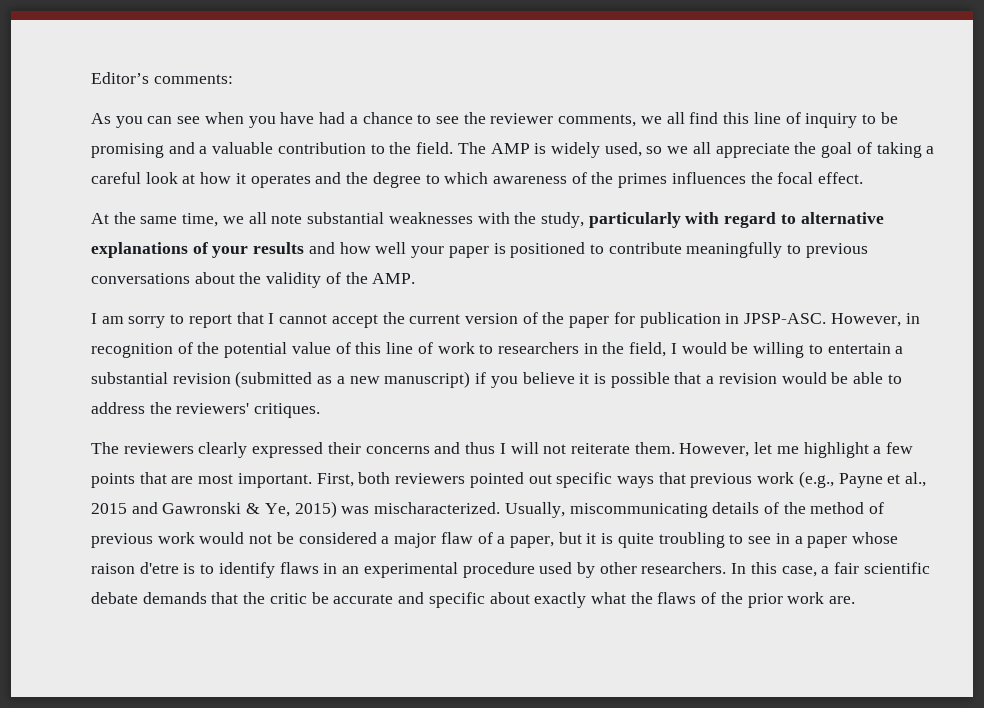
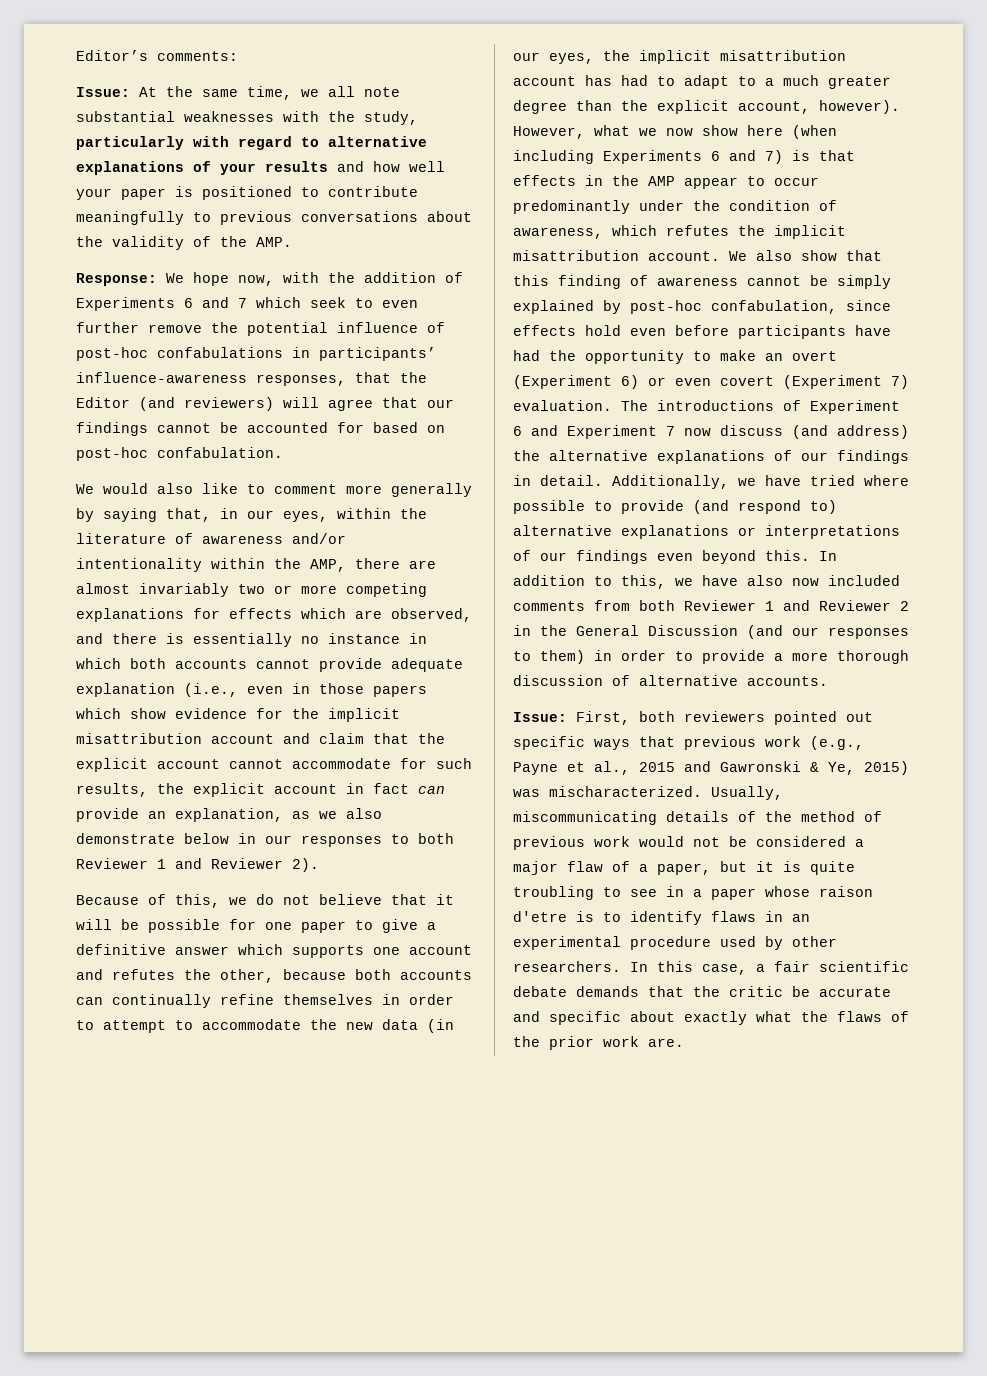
- As you can see when you have had a chance to see the reviewer comments, we all find this line of inquiry to be promising and a valuable contribution to the field. The AMP is widely used, so we all appreciate the goal of taking a careful look at how it operates and the degree to which awareness of the primes influences the focal effect.
- At the same time, we all note substantial weaknesses with the study, particularly with regard to alternative explanations of your results and how well your paper is positioned to contribute meaningfully to previous conversations about the validity of the AMP.
+ Issue: At the same time, we all note substantial weaknesses with the study, particularly with regard to alternative explanations of your results and how well your paper is positioned to contribute meaningfully to previous conversations about the validity of the AMP.
- I am sorry to report that I cannot accept the current version of the paper for publication in JPSP-ASC. However, in recognition of the potential value of this line of work to researchers in the field, I would be willing to entertain a substantial revision (submitted as a new manuscript) if you believe it is possible that a revision would be able to address the reviewers' critiques.
- The reviewers clearly expressed their concerns and thus I will not reiterate them. However, let me highlight a few points that are most important. First, both reviewers pointed out specific ways that previous work (e.g., Payne et al., 2015 and Gawronski & Ye, 2015) was mischaracterized.
+ Response: We hope now, with the addition of Experiments 6 and 7 which seek to even further remove the potential influence of post-hoc confabulations in participants’ influence-awareness responses, that the Editor (and reviewers) will agree that our findings cannot be accounted for based on post-hoc confabulation.
+ We would also like to comment more generally by saying that, in our eyes, within the literature of awareness and/or intentionality within the AMP, there are almost invariably two or more competing explanations for effects which are observed, and there is essentially no instance in which both accounts cannot provide adequate explanation (i.e., even in those papers which show evidence for the implicit misattribution account and claim that the explicit account cannot accommodate for such results, the explicit account in fact can provide an explanation, as we also demonstrate below in our responses to both Reviewer 1 and Reviewer 2).
+ Because of this, we do not believe that it will be possible for one paper to give a definitive answer which supports one account and refutes the other, because both accounts can continually refine themselves in order to attempt to accommodate the new data (in our eyes, the implicit misattribution account has had to adapt to a much greater degree than the explicit account, however). However, what we now show here (when including Experiments 6 and 7) is that effects in the AMP appear to occur predominantly under the condition of awareness, which refutes the implicit misattribution account. We also show that this finding of awareness cannot be simply explained by post-hoc confabulation, since effects hold even before participants have had the opportunity to make an overt (Experiment 6) or even covert (Experiment 7) evaluation. The introductions of Experiment 6 and Experiment 7 now discuss (and address) the alternative explanations of our findings in detail. Additionally, we have tried where possible to provide (and respond to) alternative explanations or interpretations of our findings even beyond this. In addition to this, we have also now included comments from both Reviewer 1 and Reviewer 2 in the General Discussion (and our responses to them) in order to provide a more thorough discussion of alternative accounts.
+ Issue: First, both reviewers pointed out specific ways that previous work (e.g., Payne et al., 2015 and Gawronski & Ye, 2015) was mischaracterized.

